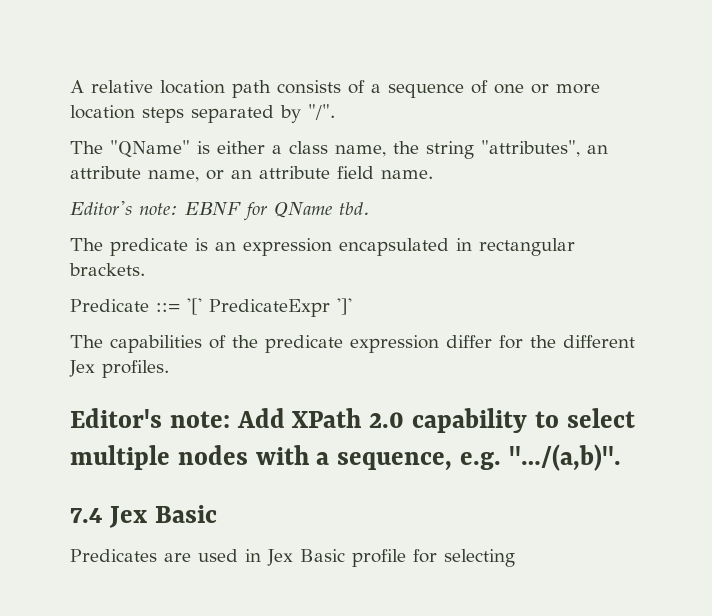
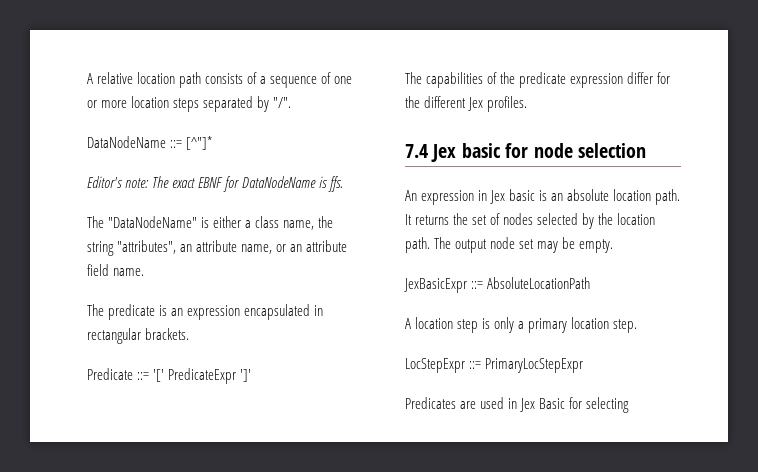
- The "QName" is either a class name, the string "attributes", an attribute name, or an attribute field name.
+ DataNodeName ::= [^"]*
+ Editor's note: The exact EBNF for DataNodeName is ffs.
+ The "DataNodeName" is either a class name, the string "attributes", an attribute name, or an attribute field name.
- Editor's note: EBNF for QName tbd.
- Editor's note: Add XPath 2.0 capability to select multiple nodes with a sequence, e.g. "…/(a,b)".
- 7.4 Jex Basic
+ 7.4 Jex basic for node selection
+ An expression in Jex basic is an absolute location path. It returns the set of nodes selected by the location path. The output node set may be empty.
+ JexBasicExpr ::= AbsoluteLocationPath
+ A location step is only a primary location step.
+ LocStepExpr ::= PrimaryLocStepExpr
- Predicates are used in Jex Basic profile for selecting
+ Predicates are used in Jex Basic for selecting

